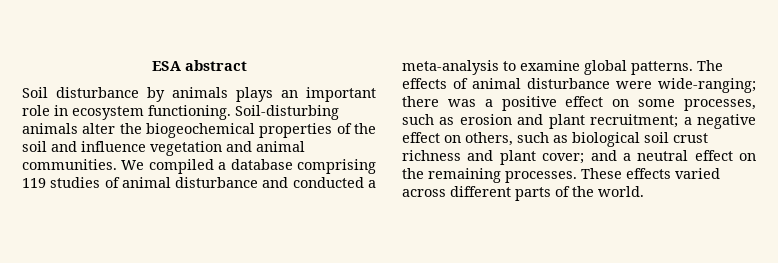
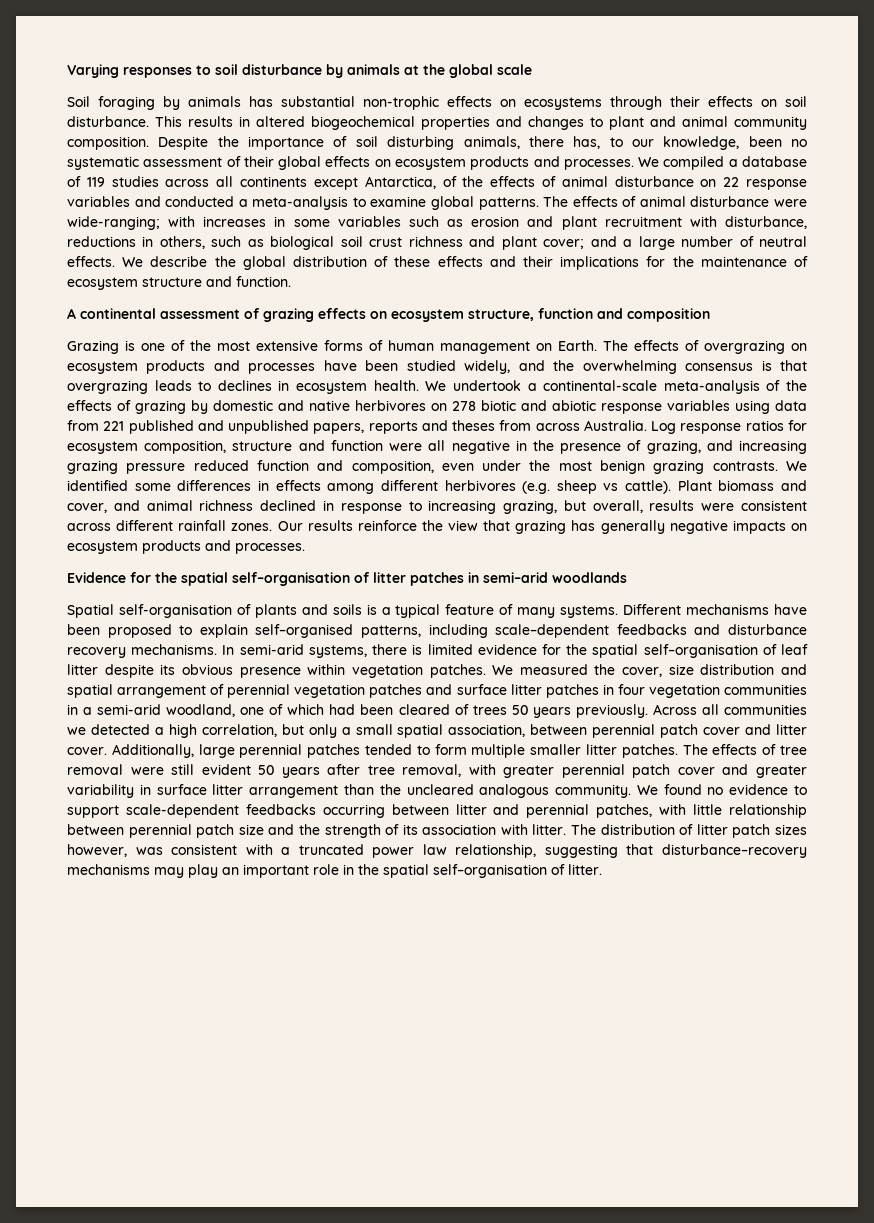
- ESA abstract
- Soil disturbance by animals plays an important role in ecosystem functioning. Soil-disturbing animals alter the biogeochemical properties of the soil and influence vegetation and animal communities.
+ Varying responses to soil disturbance by animals at the global scale
+ Soil foraging by animals has substantial non-trophic effects on ecosystems through their effects on soil disturbance. This results in altered biogeochemical properties and changes to plant and animal community composition. Despite the importance of soil disturbing animals, there has, to our knowledge, been no systematic assessment of their global effects on ecosystem products and processes.
- We compiled a database comprising 119 studies of animal disturbance and conducted a meta-analysis to examine global patterns.
+ We compiled a database of 119 studies across all continents except Antarctica, of the effects of animal disturbance on 22 response variables and conducted a meta-analysis to examine global patterns.
- The effects of animal disturbance were wide-ranging; there was a positive effect on some processes, such as erosion and plant recruitment; a negative effect on others, such as biological soil crust richness and plant cover; and a neutral effect on the remaining processes. These effects varied across different parts of the world.
+ The effects of animal disturbance were wide-ranging; with increases in some variables such as erosion and plant recruitment with disturbance, reductions in others, such as biological soil crust richness and plant cover; and a large number of neutral effects. We describe the global distribution of these effects and their implications for the maintenance of ecosystem structure and function.
+ A continental assessment of grazing effects on ecosystem structure, function and composition
+ Grazing is one of the most extensive forms of human management on Earth. The effects of overgrazing on ecosystem products and processes have been studied widely, and the overwhelming consensus is that overgrazing leads to declines in ecosystem health. We undertook a continental-scale meta-analysis of the effects of grazing by domestic and native herbivores on 278 biotic and abiotic response variables using data from 221 published and unpublished papers, reports and theses from across Australia. Log response ratios for ecosystem composition, structure and function were all negative in the presence of grazing, and increasing grazing pressure reduced function and composition, even under the most benign grazing contrasts. We identified some differences in effects among different herbivores (e.g. sheep vs cattle). Plant biomass and cover, and animal richness declined in response to increasing grazing, but overall, results were consistent across different rainfall zones. Our results reinforce the view that grazing has generally negative impacts on ecosystem products and processes.
+ Evidence for the spatial self–organisation of litter patches in semi–arid woodlands
+ Spatial self-organisation of plants and soils is a typical feature of many systems. Different mechanisms have been proposed to explain self–organised patterns, including scale–dependent feedbacks and disturbance recovery mechanisms. In semi-arid systems, there is limited evidence for the spatial self–organisation of leaf litter despite its obvious presence within vegetation patches. We measured the cover, size distribution and spatial arrangement of perennial vegetation patches and surface litter patches in four vegetation communities in a semi-arid woodland, one of which had been cleared of trees 50 years previously. Across all communities we detected a high correlation, but only a small spatial association, between perennial patch cover and litter cover. Additionally, large perennial patches tended to form multiple smaller litter patches. The effects of tree removal were still evident 50 years after tree removal, with greater perennial patch cover and greater variability in surface litter arrangement than the uncleared analogous community. We found no evidence to support scale-dependent feedbacks occurring between litter and perennial patches, with little relationship between perennial patch size and the strength of its association with litter. The distribution of litter patch sizes however, was consistent with a truncated power law relationship, suggesting that disturbance–recovery mechanisms may play an important role in the spatial self–organisation of litter.

